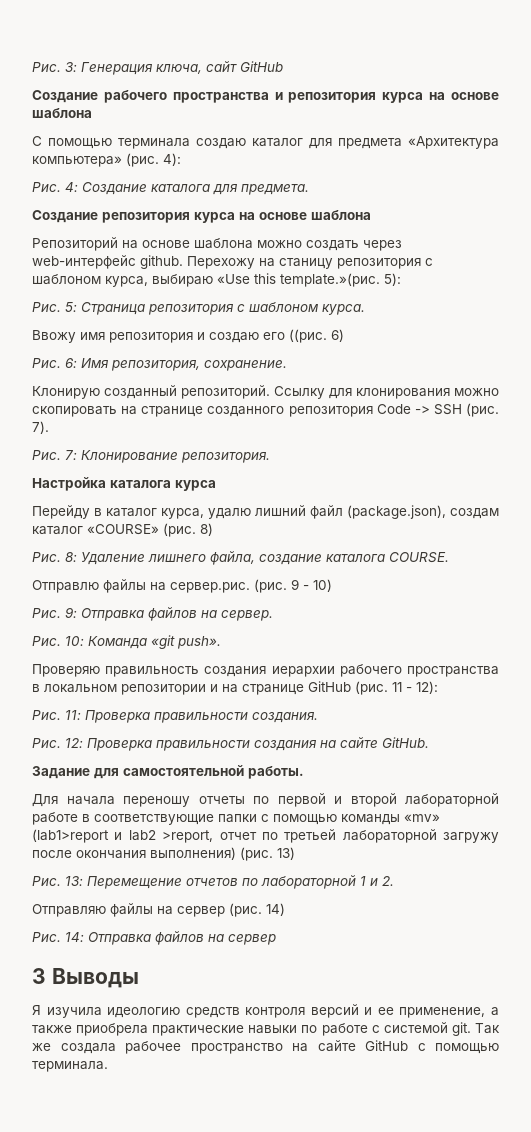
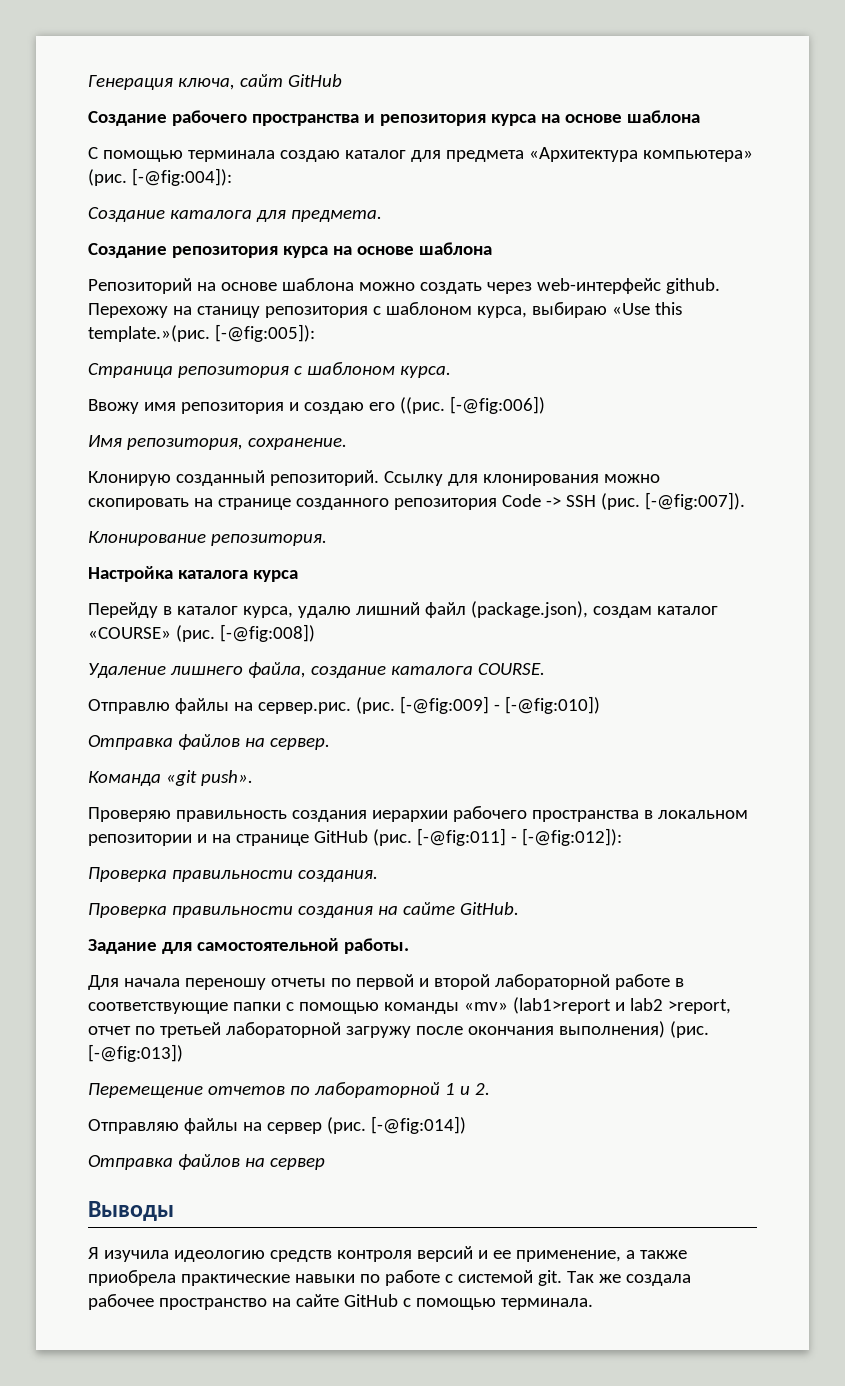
- Рис. 3: Генерация ключа, сайт GitHub
+ Генерация ключа, сайт GitHub
- 4):
- Рис. 4: Создание каталога для предмета.
+ [-@fig:004]):
+ Создание каталога для предмета.
- Перехожу на станицу репозитория с шаблоном курса, выбираю «Use this template.»(рис. 5):
- Рис. 5: Страница репозитория с шаблоном курса.
+ Перехожу на станицу репозитория с шаблоном курса, выбираю «Use this template.»(рис. [-@fig:005]):
+ Страница репозитория с шаблоном курса.
- 6)
- Рис. 6: Имя репозитория, сохранение.
+ [-@fig:006])
+ Имя репозитория, сохранение.
- 7).
- Рис. 7: Клонирование репозитория.
+ [-@fig:007]).
+ Клонирование репозитория.
- 8)
- Рис. 8: Удаление лишнего файла, создание каталога COURSE.
+ [-@fig:008])
+ Удаление лишнего файла, создание каталога COURSE.
- 9 - 10)
- Рис. 9: Отправка файлов на сервер.
+ [-@fig:009] - [-@fig:010])
+ Отправка файлов на сервер.
- Рис. 10: Команда «git push».
+ Команда «git push».
- 11 - 12):
- Рис. 11: Проверка правильности создания.
+ [-@fig:011] - [-@fig:012]):
+ Проверка правильности создания.
- Рис. 12: Проверка правильности создания на сайте GitHub.
+ Проверка правильности создания на сайте GitHub.
- 13)
- Рис. 13: Перемещение отчетов по лабораторной 1 и 2.
+ [-@fig:013])
+ Перемещение отчетов по лабораторной 1 и 2.
- 14)
- Рис. 14: Отправка файлов на сервер
+ [-@fig:014])
+ Отправка файлов на сервер
- 3 Выводы
+ Выводы

